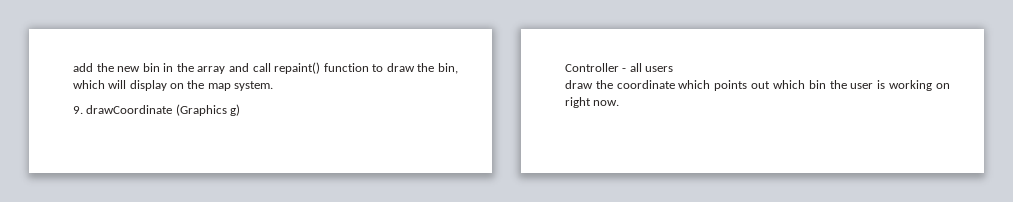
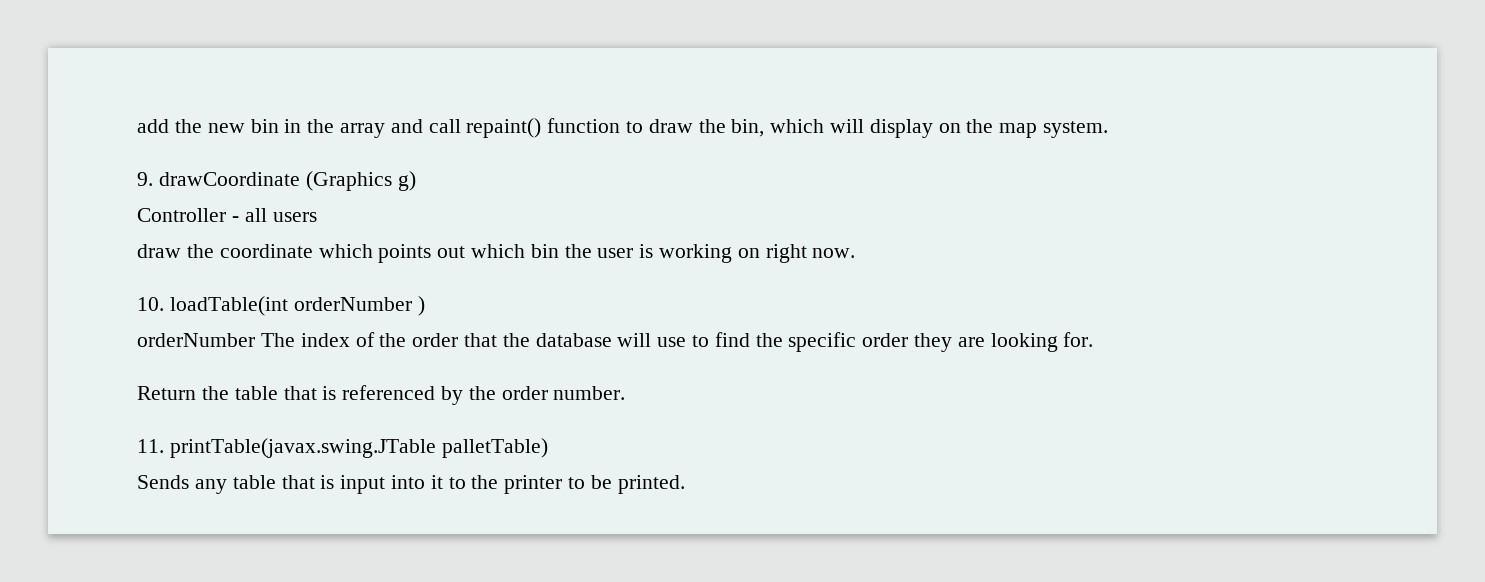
+ 10. loadTable(int orderNumber )
+ orderNumber The index of the order that the database will use to find the specific order they are looking for.
+ Return the table that is referenced by the order number.
+ 11. printTable(javax.swing.JTable palletTable)
+ Sends any table that is input into it to the printer to be printed.

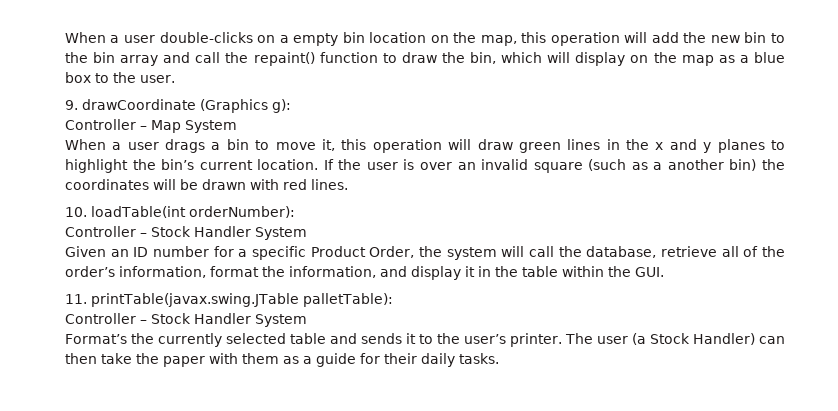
- add the new bin in the array and call repaint() function to draw the bin, which will display on the map system.
+ When a user double-clicks on a empty bin location on the map, this operation will add the new bin to the bin array and call the repaint() function to draw the bin, which will display on the map as a blue box to the user.
- 9. drawCoordinate (Graphics g)
- Controller - all users
- draw the coordinate which points out which bin the user is working on right now.
- 10. loadTable(int orderNumber )
- orderNumber The index of the order that the database will use to find the specific order they are looking for.
- Return the table that is referenced by the order number.
- 11. printTable(javax.swing.JTable palletTable)
- Sends any table that is input into it to the printer to be printed.
+ 9. drawCoordinate (Graphics g):
+ Controller – Map System
+ When a user drags a bin to move it, this operation will draw green lines in the x and y planes to highlight the bin’s current location. If the user is over an invalid square (such as a another bin) the coordinates will be drawn with red lines.
+ 10. loadTable(int orderNumber):
+ Controller – Stock Handler System
+ Given an ID number for a specific Product Order, the system will call the database, retrieve all of the order’s information, format the information, and display it in the table within the GUI.
+ 11. printTable(javax.swing.JTable palletTable):
+ Controller – Stock Handler System
+ Format’s the currently selected table and sends it to the user’s printer. The user (a Stock Handler) can then take the paper with them as a guide for their daily tasks.

